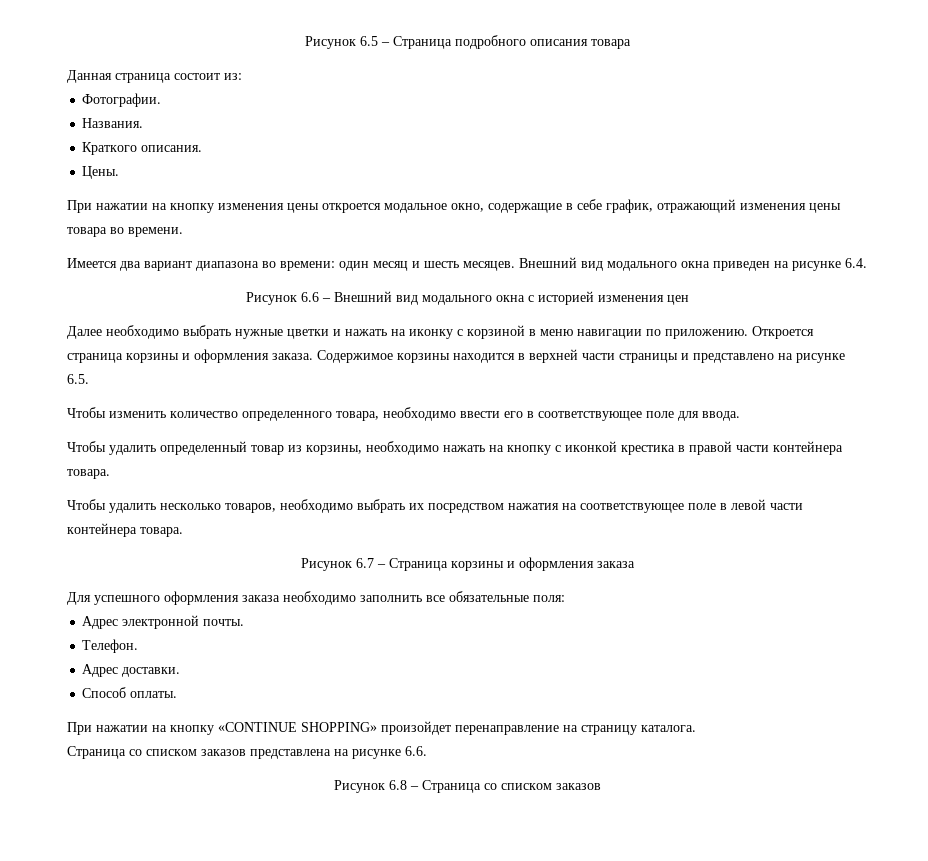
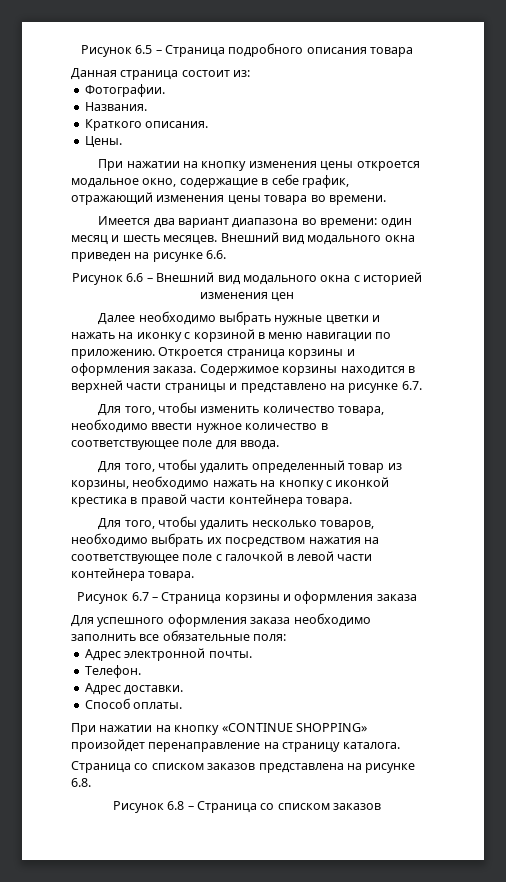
- Внешний вид модального окна приведен на рисунке 6.4.
+ Внешний вид модального окна приведен на рисунке 6.6.
- Содержимое корзины находится в верхней части страницы и представлено на рисунке 6.5.
- Чтобы изменить количество определенного товара, необходимо ввести его в соответствующее поле для ввода.
+ Содержимое корзины находится в верхней части страницы и представлено на рисунке 6.7.
+ Для того, чтобы изменить количество товара, необходимо ввести нужное количество в соответствующее поле для ввода.
- Чтобы удалить определенный товар из корзины, необходимо нажать на кнопку с иконкой крестика в правой части контейнера товара.
+ Для того, чтобы удалить определенный товар из корзины, необходимо нажать на кнопку с иконкой крестика в правой части контейнера товара.
- Чтобы удалить несколько товаров, необходимо выбрать их посредством нажатия на соответствующее поле в левой части контейнера товара.
+ Для того, чтобы удалить несколько товаров, необходимо выбрать их посредством нажатия на соответствующее поле с галочкой в левой части контейнера товара.
- Страница со списком заказов представлена на рисунке 6.6.
+ Страница со списком заказов представлена на рисунке 6.8.

